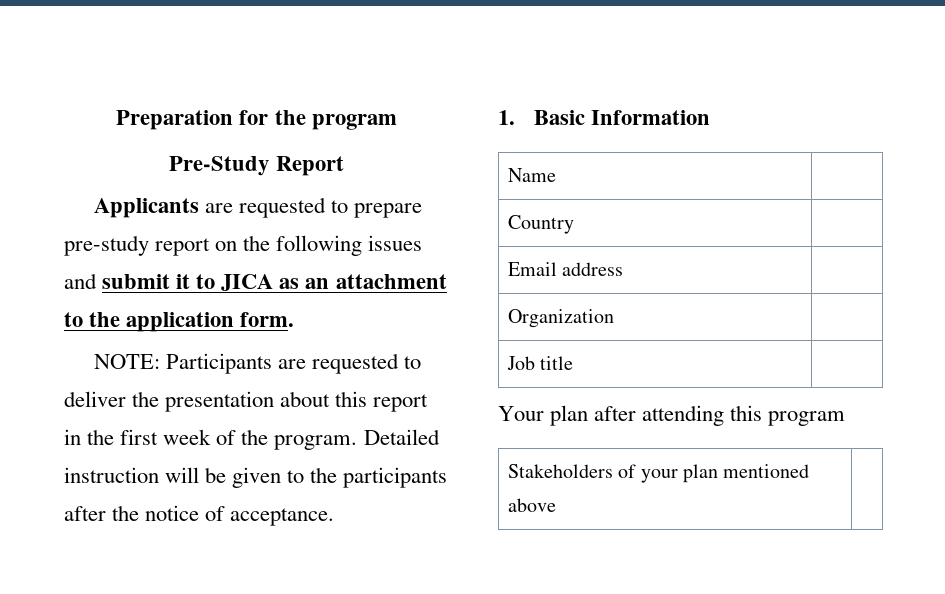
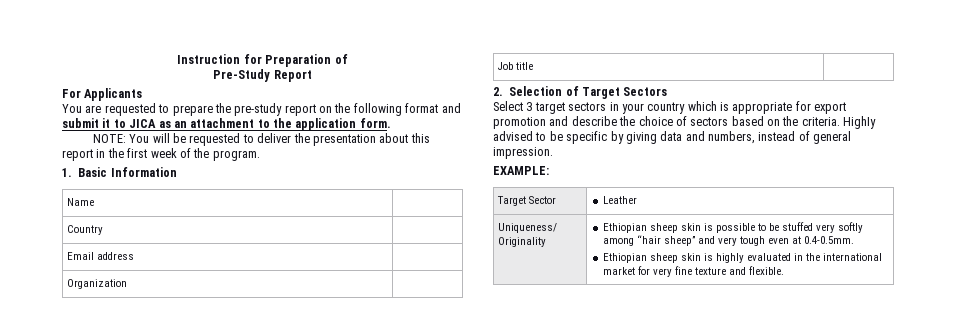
- Preparation for the program
+ Instruction for Preparation of
- Applicants are requested to prepare pre-study report on the following issues and submit it to JICA as an attachment to the application form.
+ For Applicants
+ You are requested to prepare the pre-study report on the following format and submit it to JICA as an attachment to the application form.
- NOTE: Participants are requested to deliver the presentation about this report in the first week of the program. Detailed instruction will be given to the participants after the notice of acceptance.
+ NOTE: You will be requested to deliver the presentation about this report in the first week of the program.
- Your plan after attending this program
- Stakeholders of your plan mentioned above |
+ 2. Selection of Target Sectors
+ Select 3 target sectors in your country which is appropriate for export promotion and describe the choice of sectors based on the criteria. HighIy advised to be specific by giving data and numbers, instead of general impression.
+ EXAMPLE:
+ Target Sector | Leather
+ Uniqueness/ Originality | Ethiopian sheep skin is possible to be stuffed very softly among “hair sheep” and very tough even at 0.4-0.5mm.
+ Ethiopian sheep skin is highly evaluated in the international market for very fine texture and flexible.

